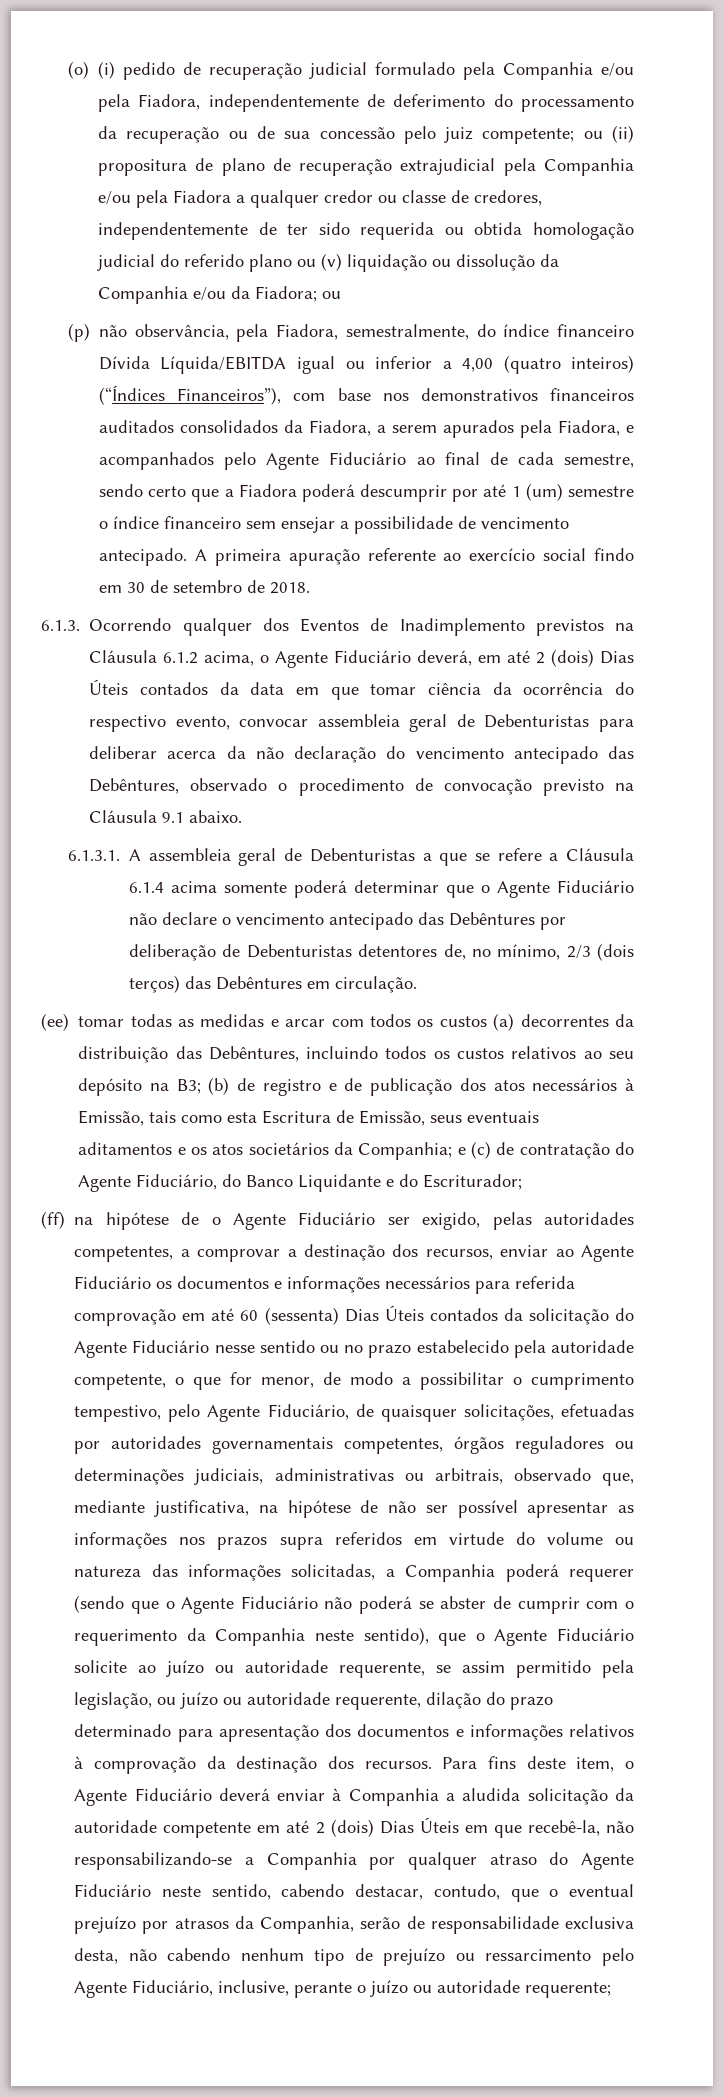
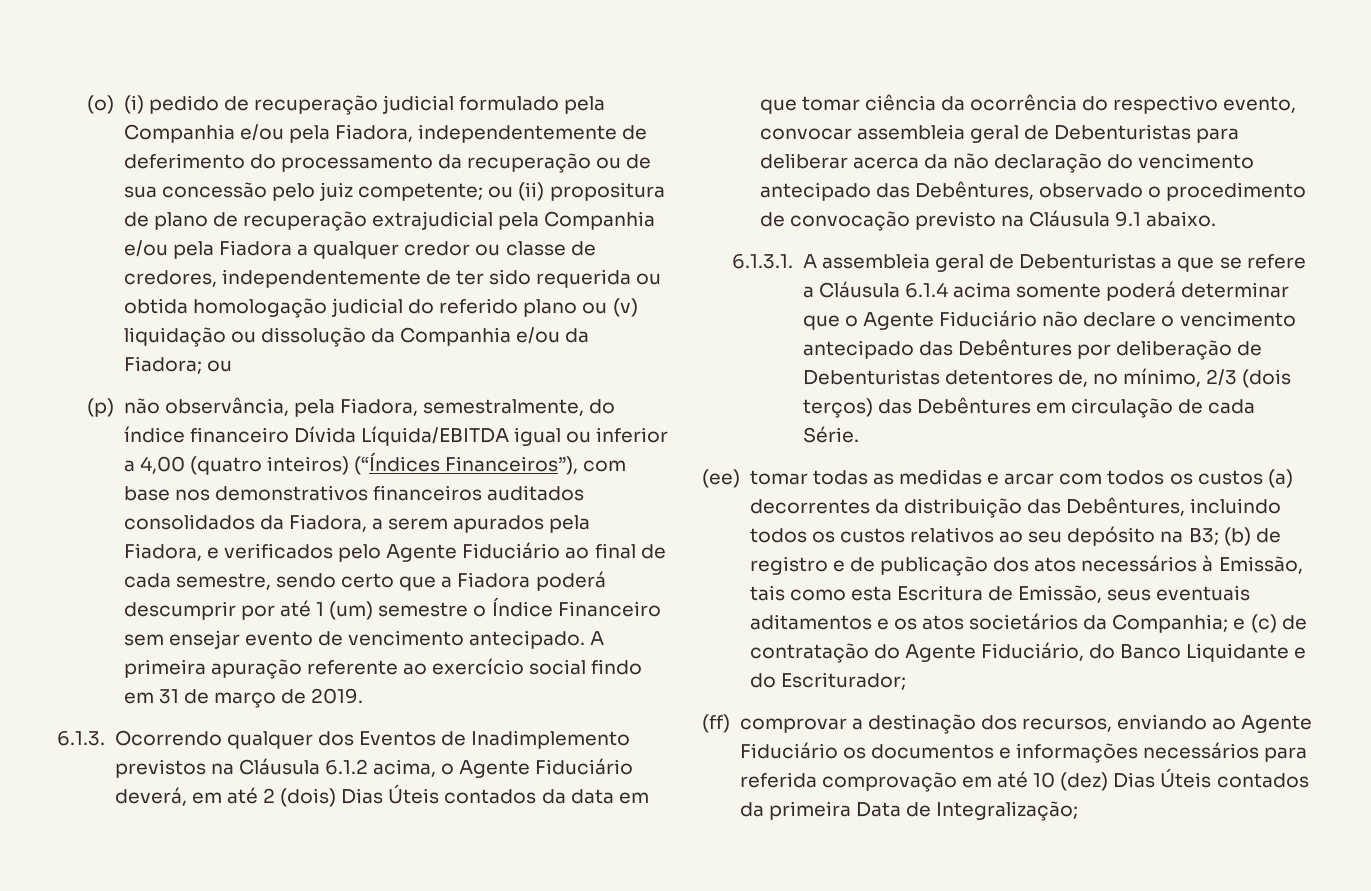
- (p) não observância, pela Fiadora, semestralmente, do índice financeiro Dívida Líquida/EBITDA igual ou inferior a 4,00 (quatro inteiros) (“Índices Financeiros”), com base nos demonstrativos financeiros auditados consolidados da Fiadora, a serem apurados pela Fiadora, e acompanhados pelo Agente Fiduciário ao final de cada semestre, sendo certo que a Fiadora poderá descumprir por até 1 (um) semestre o índice financeiro sem ensejar a possibilidade de vencimento antecipado.
+ (p) não observância, pela Fiadora, semestralmente, do índice financeiro Dívida Líquida/EBITDA igual ou inferior a 4,00 (quatro inteiros) (“Índices Financeiros”), com base nos demonstrativos financeiros auditados consolidados da Fiadora, a serem apurados pela Fiadora, e verificados pelo Agente Fiduciário ao final de cada semestre, sendo certo que a Fiadora poderá descumprir por até 1 (um) semestre o Índice Financeiro sem ensejar evento de vencimento antecipado.
- A primeira apuração referente ao exercício social findo em 30 de setembro de 2018.
+ A primeira apuração referente ao exercício social findo em 31 de março de 2019.
- 6.1.3.1. A assembleia geral de Debenturistas a que se refere a Cláusula 6.1.4 acima somente poderá determinar que o Agente Fiduciário não declare o vencimento antecipado das Debêntures por deliberação de Debenturistas detentores de, no mínimo, 2/3 (dois terços) das Debêntures em circulação.
+ 6.1.3.1. A assembleia geral de Debenturistas a que se refere a Cláusula 6.1.4 acima somente poderá determinar que o Agente Fiduciário não declare o vencimento antecipado das Debêntures por deliberação de Debenturistas detentores de, no mínimo, 2/3 (dois terços) das Debêntures em circulação de cada Série.
- (ff) na hipótese de o Agente Fiduciário ser exigido, pelas autoridades competentes, a comprovar a destinação dos recursos, enviar ao Agente Fiduciário os documentos e informações necessários para referida comprovação em até 60 (sessenta) Dias Úteis contados da solicitação do Agente Fiduciário nesse sentido ou no prazo estabelecido pela autoridade competente, o que for menor, de modo a possibilitar o cumprimento tempestivo, pelo Agente Fiduciário, de quaisquer solicitações, efetuadas por autoridades governamentais competentes, órgãos reguladores ou determinações judiciais, administrativas ou arbitrais, observado que, mediante justificativa, na hipótese de não ser possível apresentar as informações nos prazos supra referidos em virtude do volume ou natureza das informações solicitadas, a Companhia poderá requerer (sendo que o Agente Fiduciário não poderá se abster de cumprir com o requerimento da Companhia neste sentido), que o Agente Fiduciário solicite ao juízo ou autoridade requerente, se assim permitido pela legislação, ou juízo ou autoridade requerente, dilação do prazo determinado para apresentação dos documentos e informações relativos à comprovação da destinação dos recursos. Para fins deste item, o Agente Fiduciário deverá enviar à Companhia a aludida solicitação da autoridade competente em até 2 (dois) Dias Úteis em que recebê-la, não responsabilizando-se a Companhia por qualquer atraso do Agente Fiduciário neste sentido, cabendo destacar, contudo, que o eventual prejuízo por atrasos da Companhia, serão de responsabilidade exclusiva desta, não cabendo nenhum tipo de prejuízo ou ressarcimento pelo Agente Fiduciário, inclusive, perante o juízo ou autoridade requerente;
+ (ff) comprovar a destinação dos recursos, enviando ao Agente Fiduciário os documentos e informações necessários para referida comprovação em até 10 (dez) Dias Úteis contados da primeira Data de Integralização;

